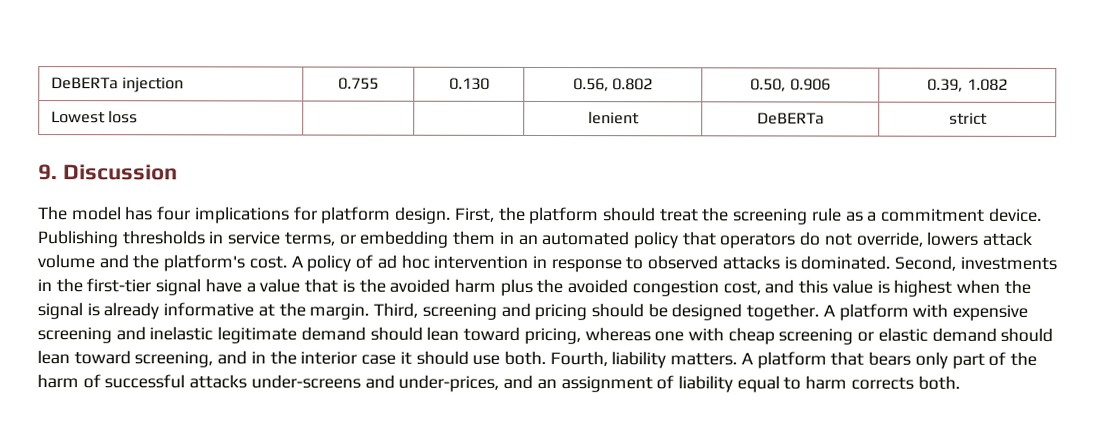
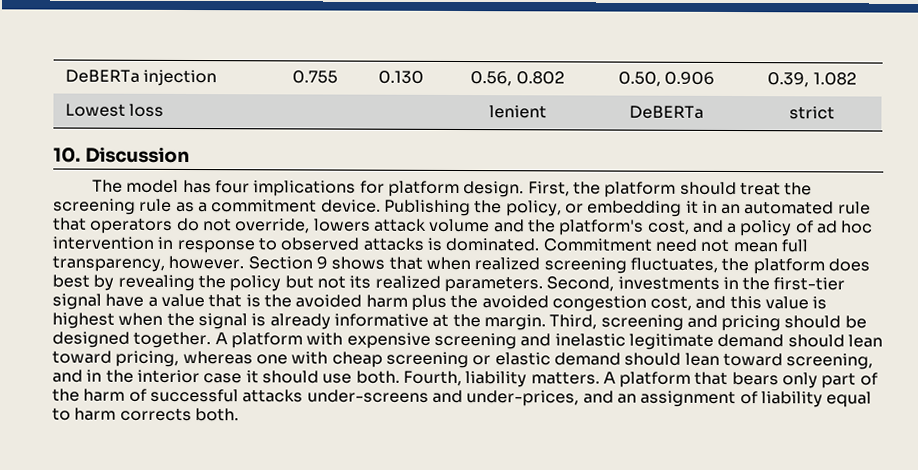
- 9. Discussion
+ 10. Discussion
- Publishing thresholds in service terms, or embedding them in an automated policy that operators do not override, lowers attack volume and the platform's cost. A policy of ad hoc intervention in response to observed attacks is dominated.
+ Publishing the policy, or embedding it in an automated rule that operators do not override, lowers attack volume and the platform's cost, and a policy of ad hoc intervention in response to observed attacks is dominated.
+ Commitment need not mean full transparency, however. Section 9 shows that when realized screening fluctuates, the platform does best by revealing the policy but not its realized parameters.

